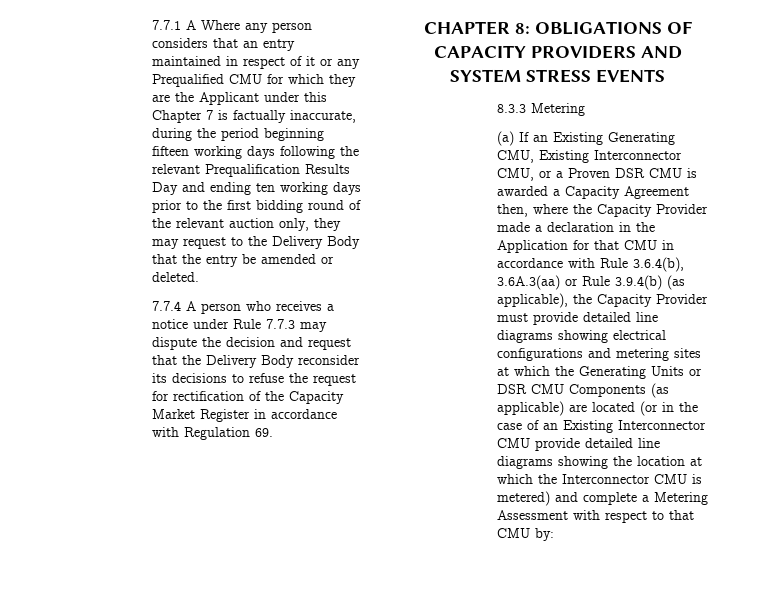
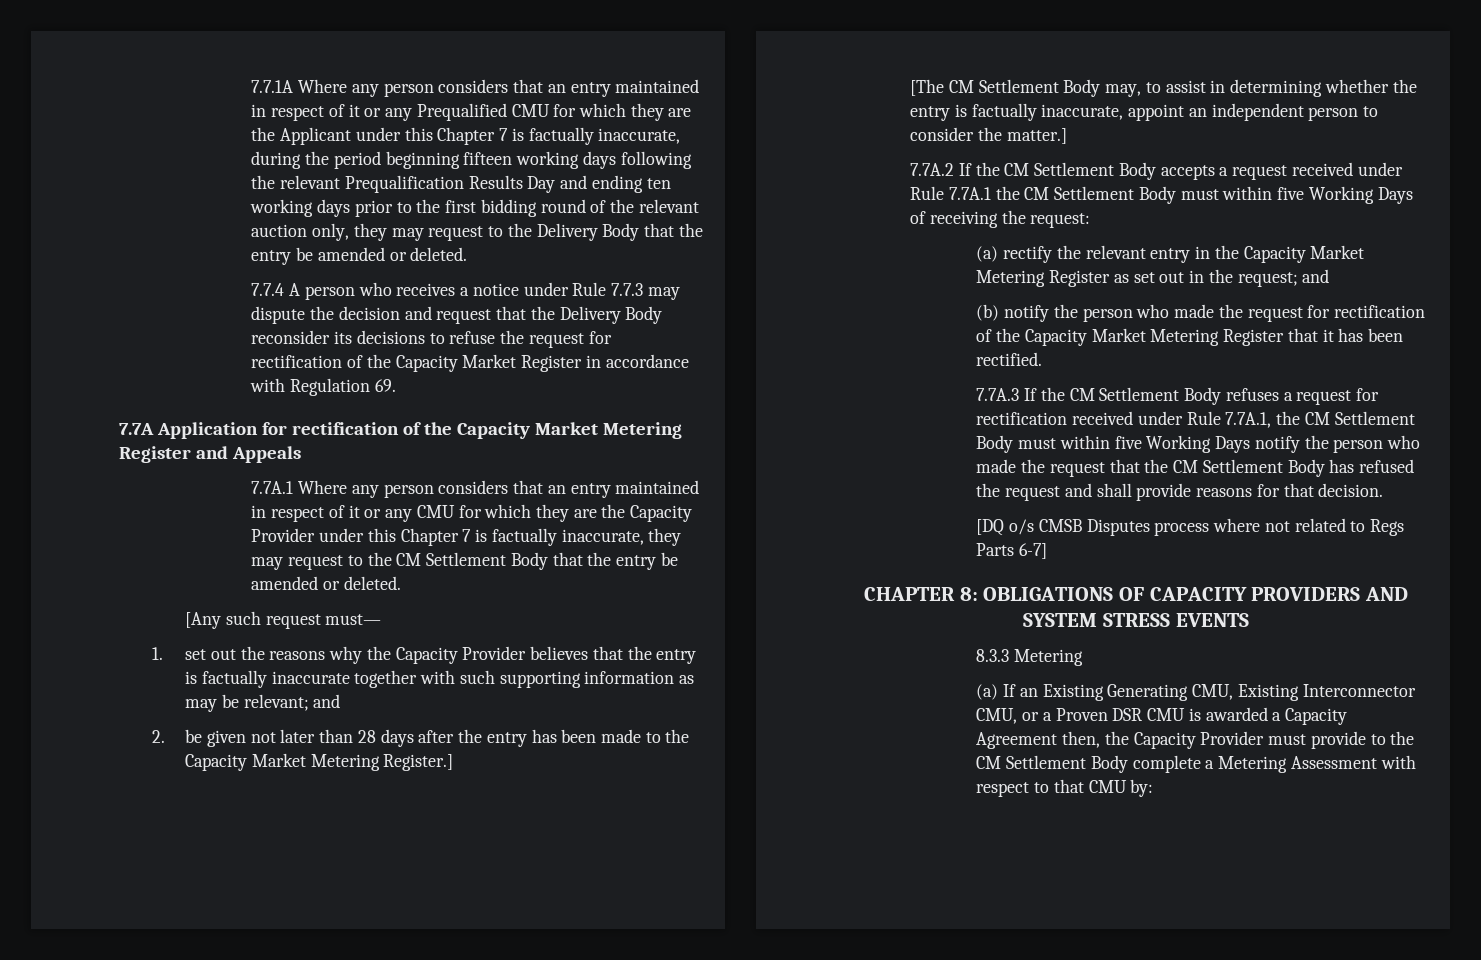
- 7.7.1 A Where any person considers that an entry maintained in respect of it or any Prequalified CMU for which they are the Applicant under this Chapter 7 is factually inaccurate, during the period beginning fifteen working days following the relevant Prequalification Results Day and ending ten working days prior to the first bidding round of the relevant auction only, they may request to the Delivery Body that the entry be amended or deleted.
+ 7.7.1A Where any person considers that an entry maintained in respect of it or any Prequalified CMU for which they are the Applicant under this Chapter 7 is factually inaccurate, during the period beginning fifteen working days following the relevant Prequalification Results Day and ending ten working days prior to the first bidding round of the relevant auction only, they may request to the Delivery Body that the entry be amended or deleted.
+ 7.7A Application for rectification of the Capacity Market Metering Register and Appeals
+ 7.7A.1 Where any person considers that an entry maintained in respect of it or any CMU for which they are the Capacity Provider under this Chapter 7 is factually inaccurate, they may request to the CM Settlement Body that the entry be amended or deleted.
+ [Any such request must—
+ 1. set out the reasons why the Capacity Provider believes that the entry is factually inaccurate together with such supporting information as may be relevant; and
+ 2. be given not later than 28 days after the entry has been made to the Capacity Market Metering Register.]
+ [The CM Settlement Body may, to assist in determining whether the entry is factually inaccurate, appoint an independent person to consider the matter.]
+ 7.7A.2 If the CM Settlement Body accepts a request received under Rule 7.7A.1 the CM Settlement Body must within five Working Days of receiving the request:
+ (a) rectify the relevant entry in the Capacity Market Metering Register as set out in the request; and
+ (b) notify the person who made the request for rectification of the Capacity Market Metering Register that it has been rectified.
+ 7.7A.3 If the CM Settlement Body refuses a request for rectification received under Rule 7.7A.1, the CM Settlement Body must within five Working Days notify the person who made the request that the CM Settlement Body has refused the request and shall provide reasons for that decision.
+ [DQ o/s CMSB Disputes process where not related to Regs Parts 6-7]
- (a) If an Existing Generating CMU, Existing Interconnector CMU, or a Proven DSR CMU is awarded a Capacity Agreement then, where the Capacity Provider made a declaration in the Application for that CMU in accordance with Rule 3.6.4(b), 3.6A.3(aa) or Rule 3.9.4(b) (as applicable), the Capacity Provider must provide detailed line diagrams showing electrical configurations and metering sites at which the Generating Units or DSR CMU Components (as applicable) are located (or in the case of an Existing Interconnector CMU provide detailed line diagrams showing the location at which the Interconnector CMU is metered) and complete a Metering Assessment with respect to that CMU by:
+ (a) If an Existing Generating CMU, Existing Interconnector CMU, or a Proven DSR CMU is awarded a Capacity Agreement then, the Capacity Provider must provide to the CM Settlement Body complete a Metering Assessment with respect to that CMU by:

